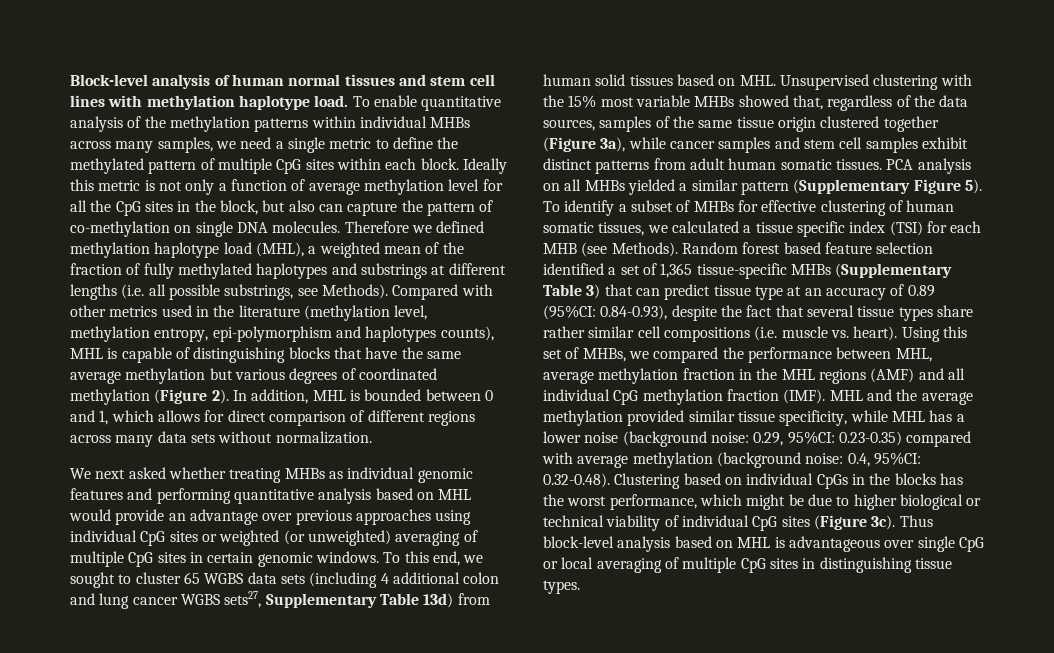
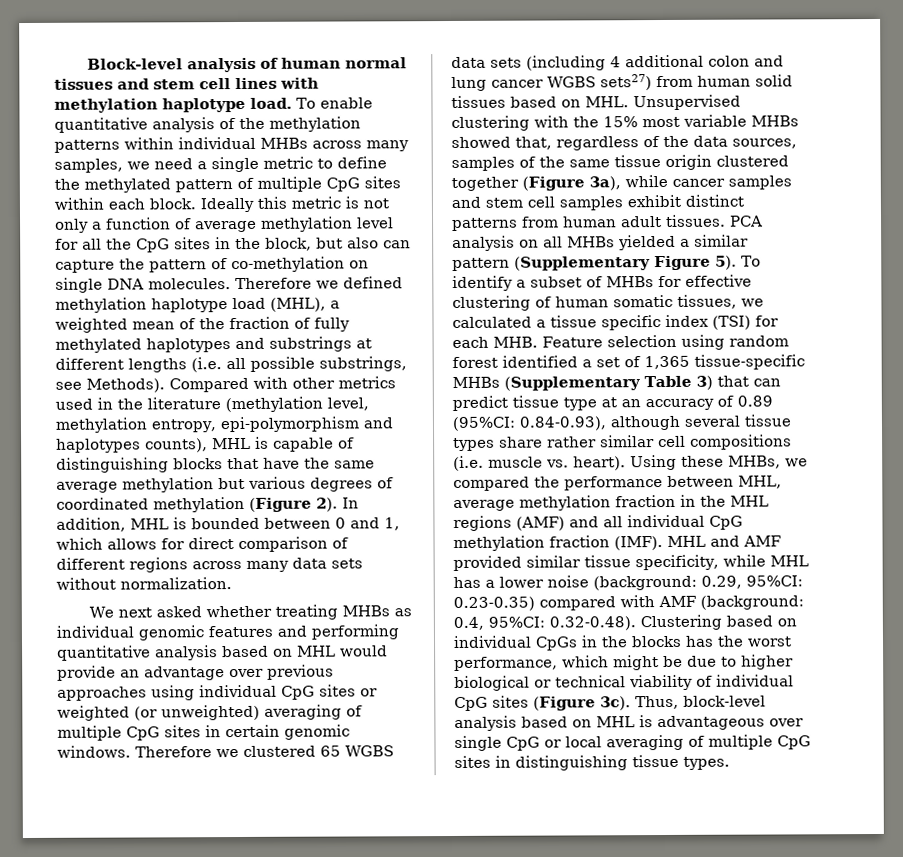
- To this end, we sought to cluster 65 WGBS data sets (including 4 additional colon and lung cancer WGBS sets27, Supplementary Table 13d) from human solid tissues based on MHL. Unsupervised clustering with the 15% most variable MHBs showed that, regardless of the data sources, samples of the same tissue origin clustered together (Figure 3a), while cancer samples and stem cell samples exhibit distinct patterns from adult human somatic tissues.
+ Therefore we clustered 65 WGBS data sets (including 4 additional colon and lung cancer WGBS sets27) from human solid tissues based on MHL. Unsupervised clustering with the 15% most variable MHBs showed that, regardless of the data sources, samples of the same tissue origin clustered together (Figure 3a), while cancer samples and stem cell samples exhibit distinct patterns from human adult tissues.
- To identify a subset of MHBs for effective clustering of human somatic tissues, we calculated a tissue specific index (TSI) for each MHB (see Methods). Random forest based feature selection identified a set of 1,365 tissue-specific MHBs (Supplementary Table 3) that can predict tissue type at an accuracy of 0.89 (95%CI: 0.84-0.93), despite the fact that several tissue types share rather similar cell compositions (i.e. muscle vs. heart).
+ To identify a subset of MHBs for effective clustering of human somatic tissues, we calculated a tissue specific index (TSI) for each MHB. Feature selection using random forest identified a set of 1,365 tissue-specific MHBs (Supplementary Table 3) that can predict tissue type at an accuracy of 0.89 (95%CI: 0.84-0.93), although several tissue types share rather similar cell compositions (i.e. muscle vs. heart).
- Using this set of MHBs, we compared the performance between MHL, average methylation fraction in the MHL regions (AMF) and all individual CpG methylation fraction (IMF).
+ Using these MHBs, we compared the performance between MHL, average methylation fraction in the MHL regions (AMF) and all individual CpG methylation fraction (IMF).
- MHL and the average methylation provided similar tissue specificity, while MHL has a lower noise (background noise: 0.29, 95%CI: 0.23-0.35) compared with average methylation (background noise: 0.4, 95%CI: 0.32-0.48). Clustering based on individual CpGs in the blocks has the worst performance, which might be due to higher biological or technical viability of individual CpG sites (Figure 3c).
+ MHL and AMF provided similar tissue specificity, while MHL has a lower noise (background: 0.29, 95%CI: 0.23-0.35) compared with AMF (background: 0.4, 95%CI: 0.32-0.48). Clustering based on individual CpGs in the blocks has the worst performance, which might be due to higher biological or technical viability of individual CpG sites (Figure 3c).
- Thus block-level analysis based on MHL is advantageous over single CpG or local averaging of multiple CpG sites in distinguishing tissue types.
+ Thus, block-level analysis based on MHL is advantageous over single CpG or local averaging of multiple CpG sites in distinguishing tissue types.

